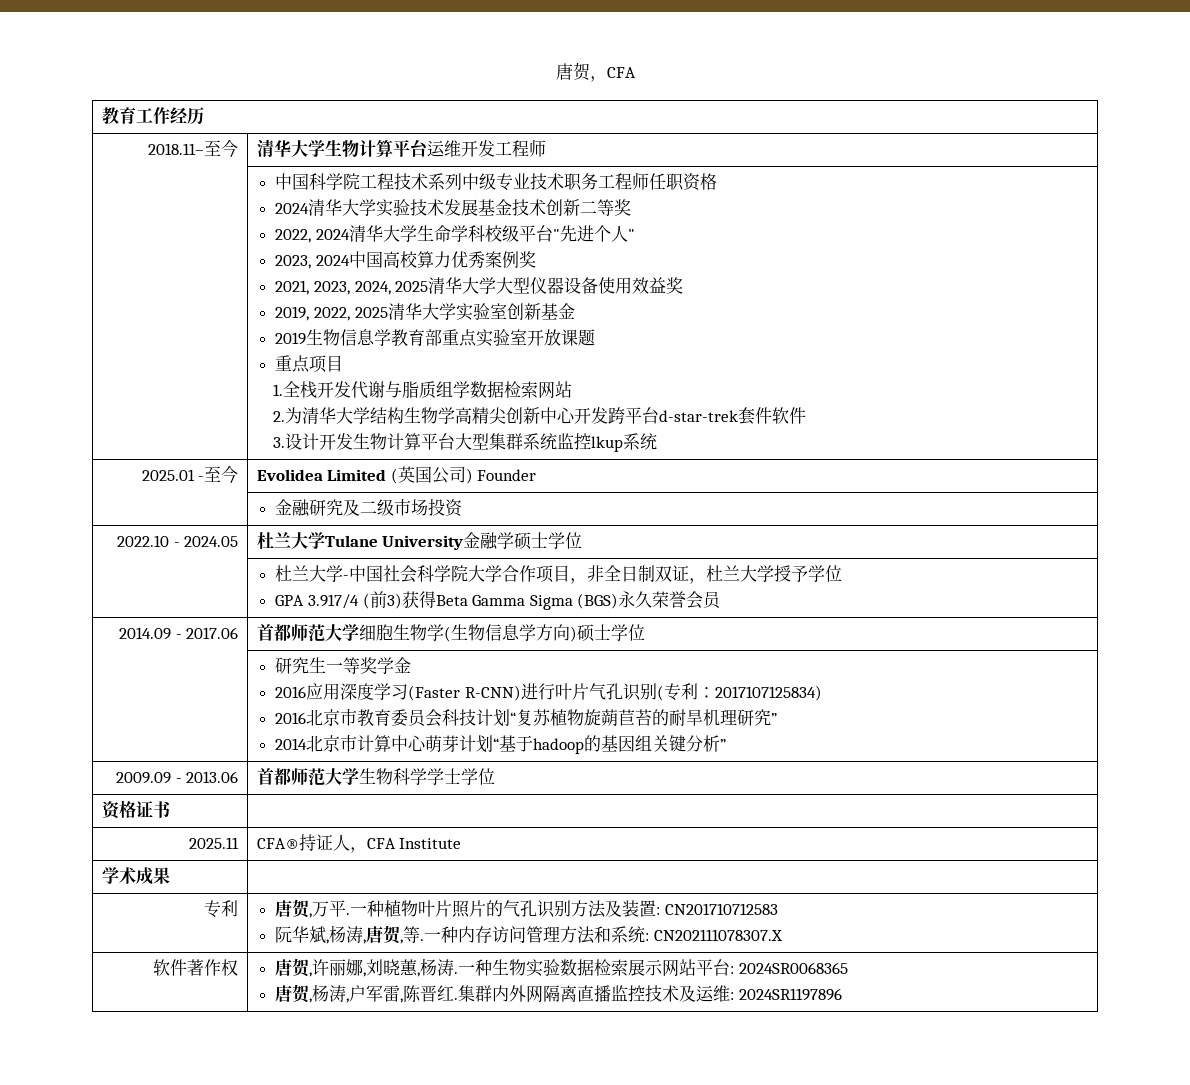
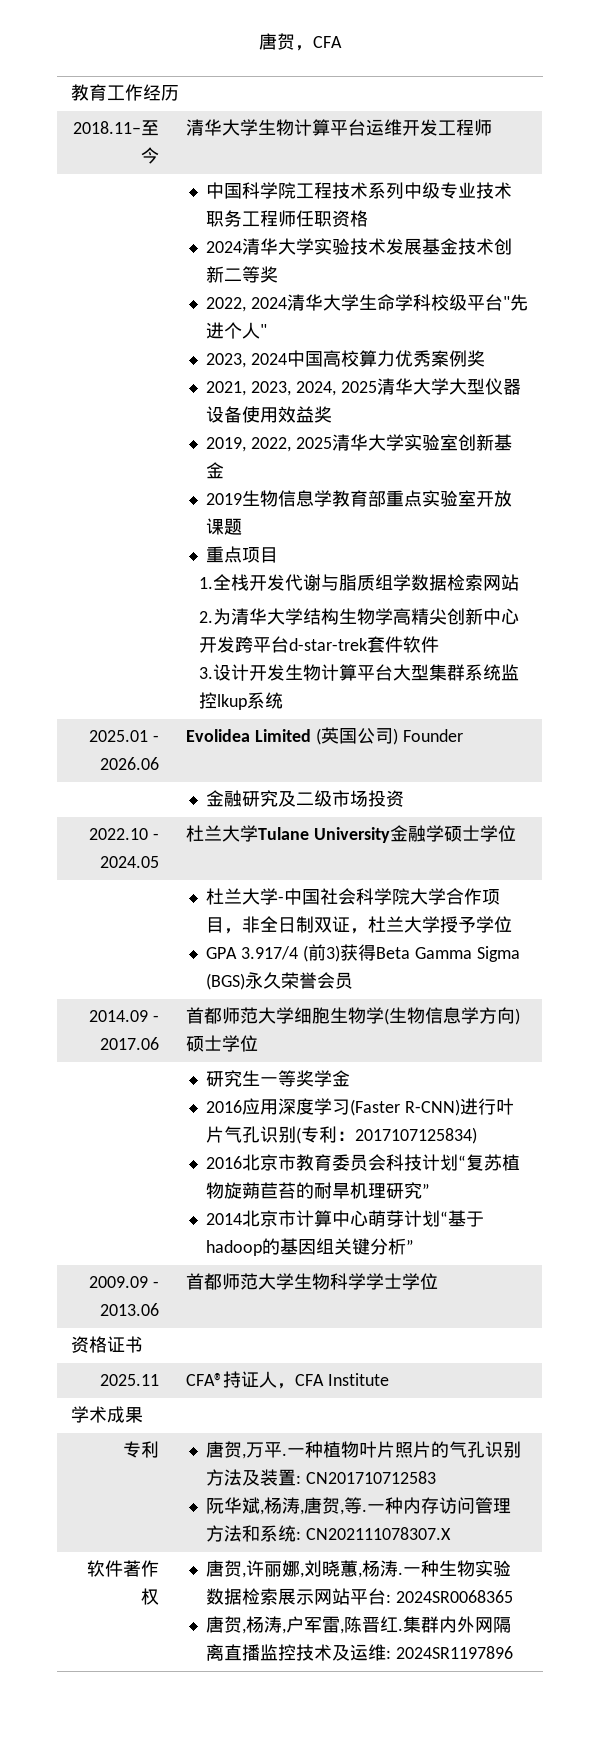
- 2025.01 -至今 | Evolidea Limited (英国公司) Founder
+ 2025.01 - 2026.06 | Evolidea Limited (英国公司) Founder

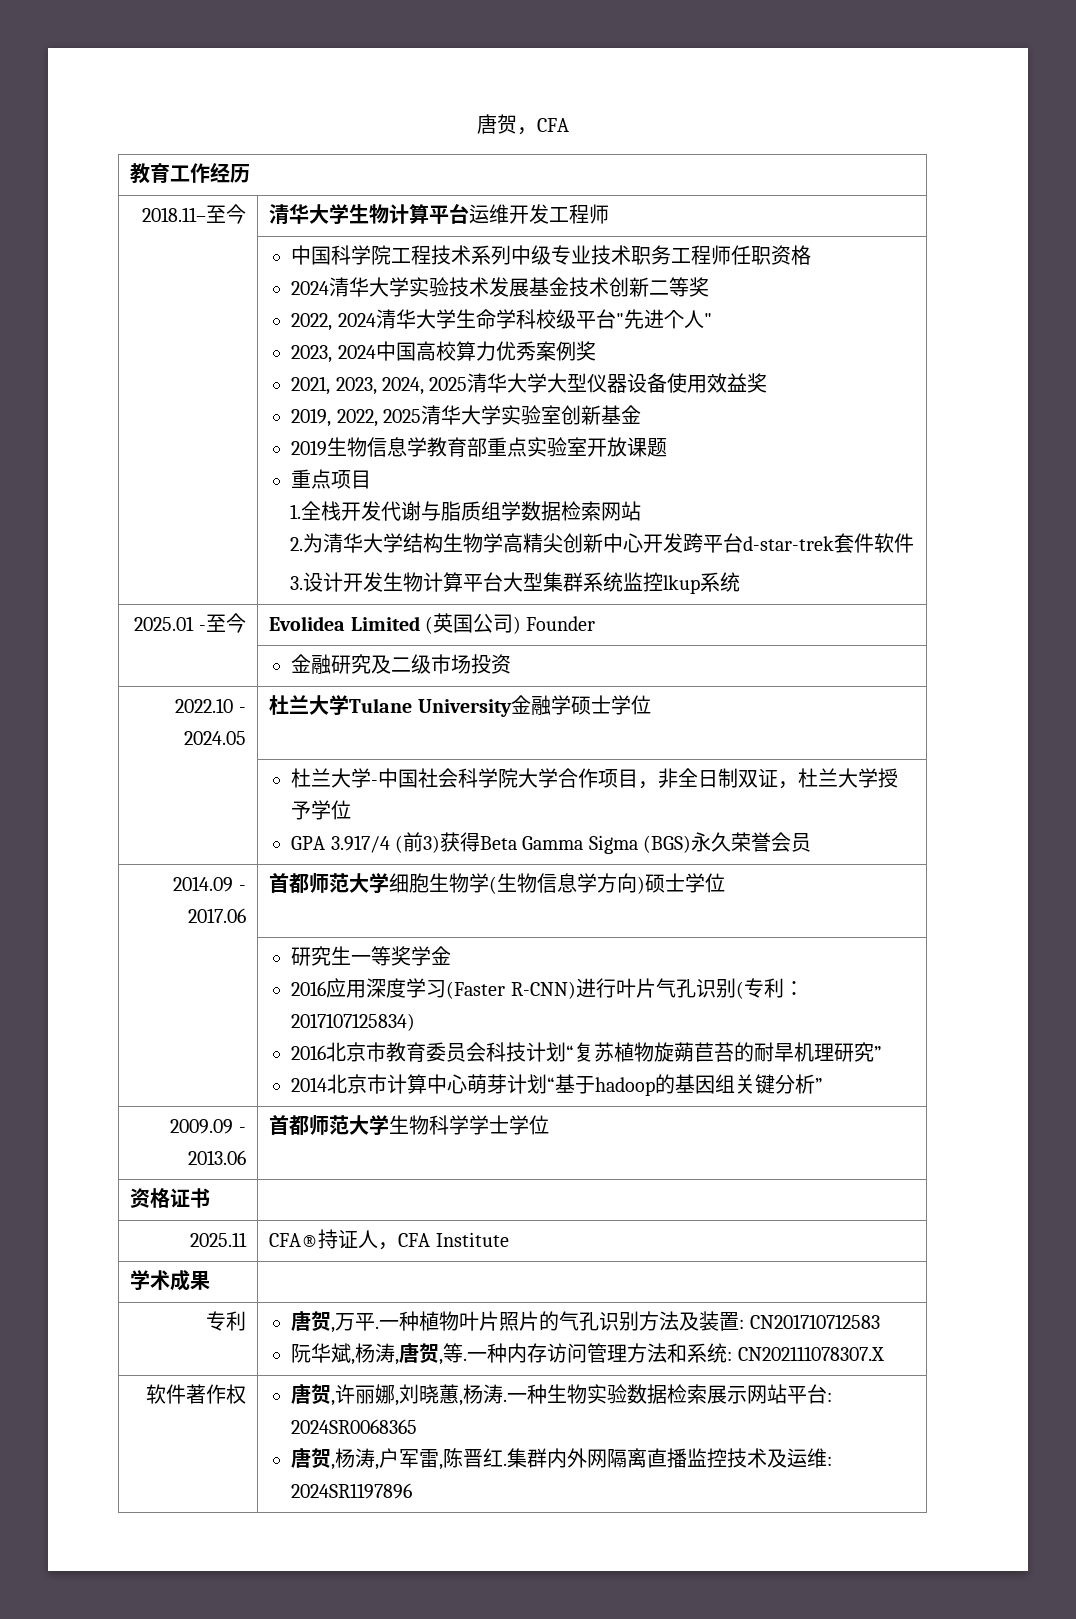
- 2025.01 - 2026.06 | Evolidea Limited (英国公司) Founder
+ 2025.01 -至今 | Evolidea Limited (英国公司) Founder

